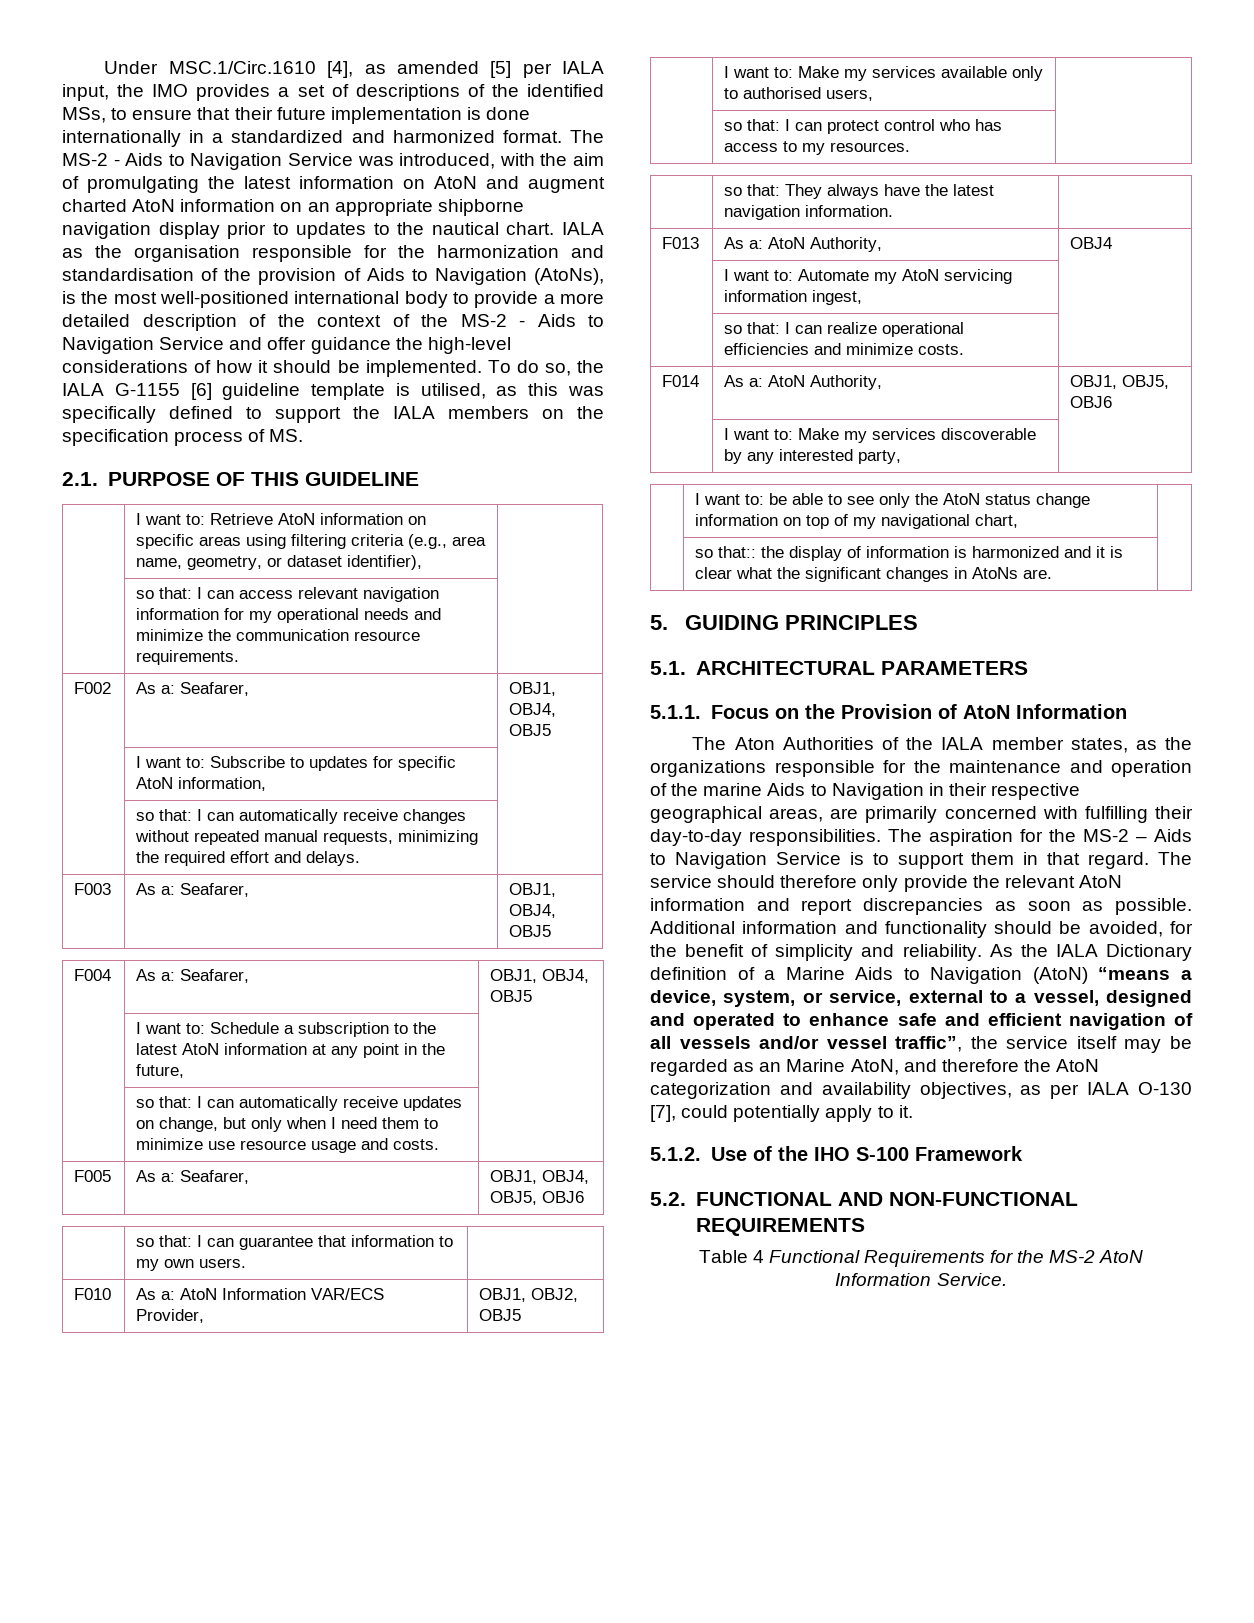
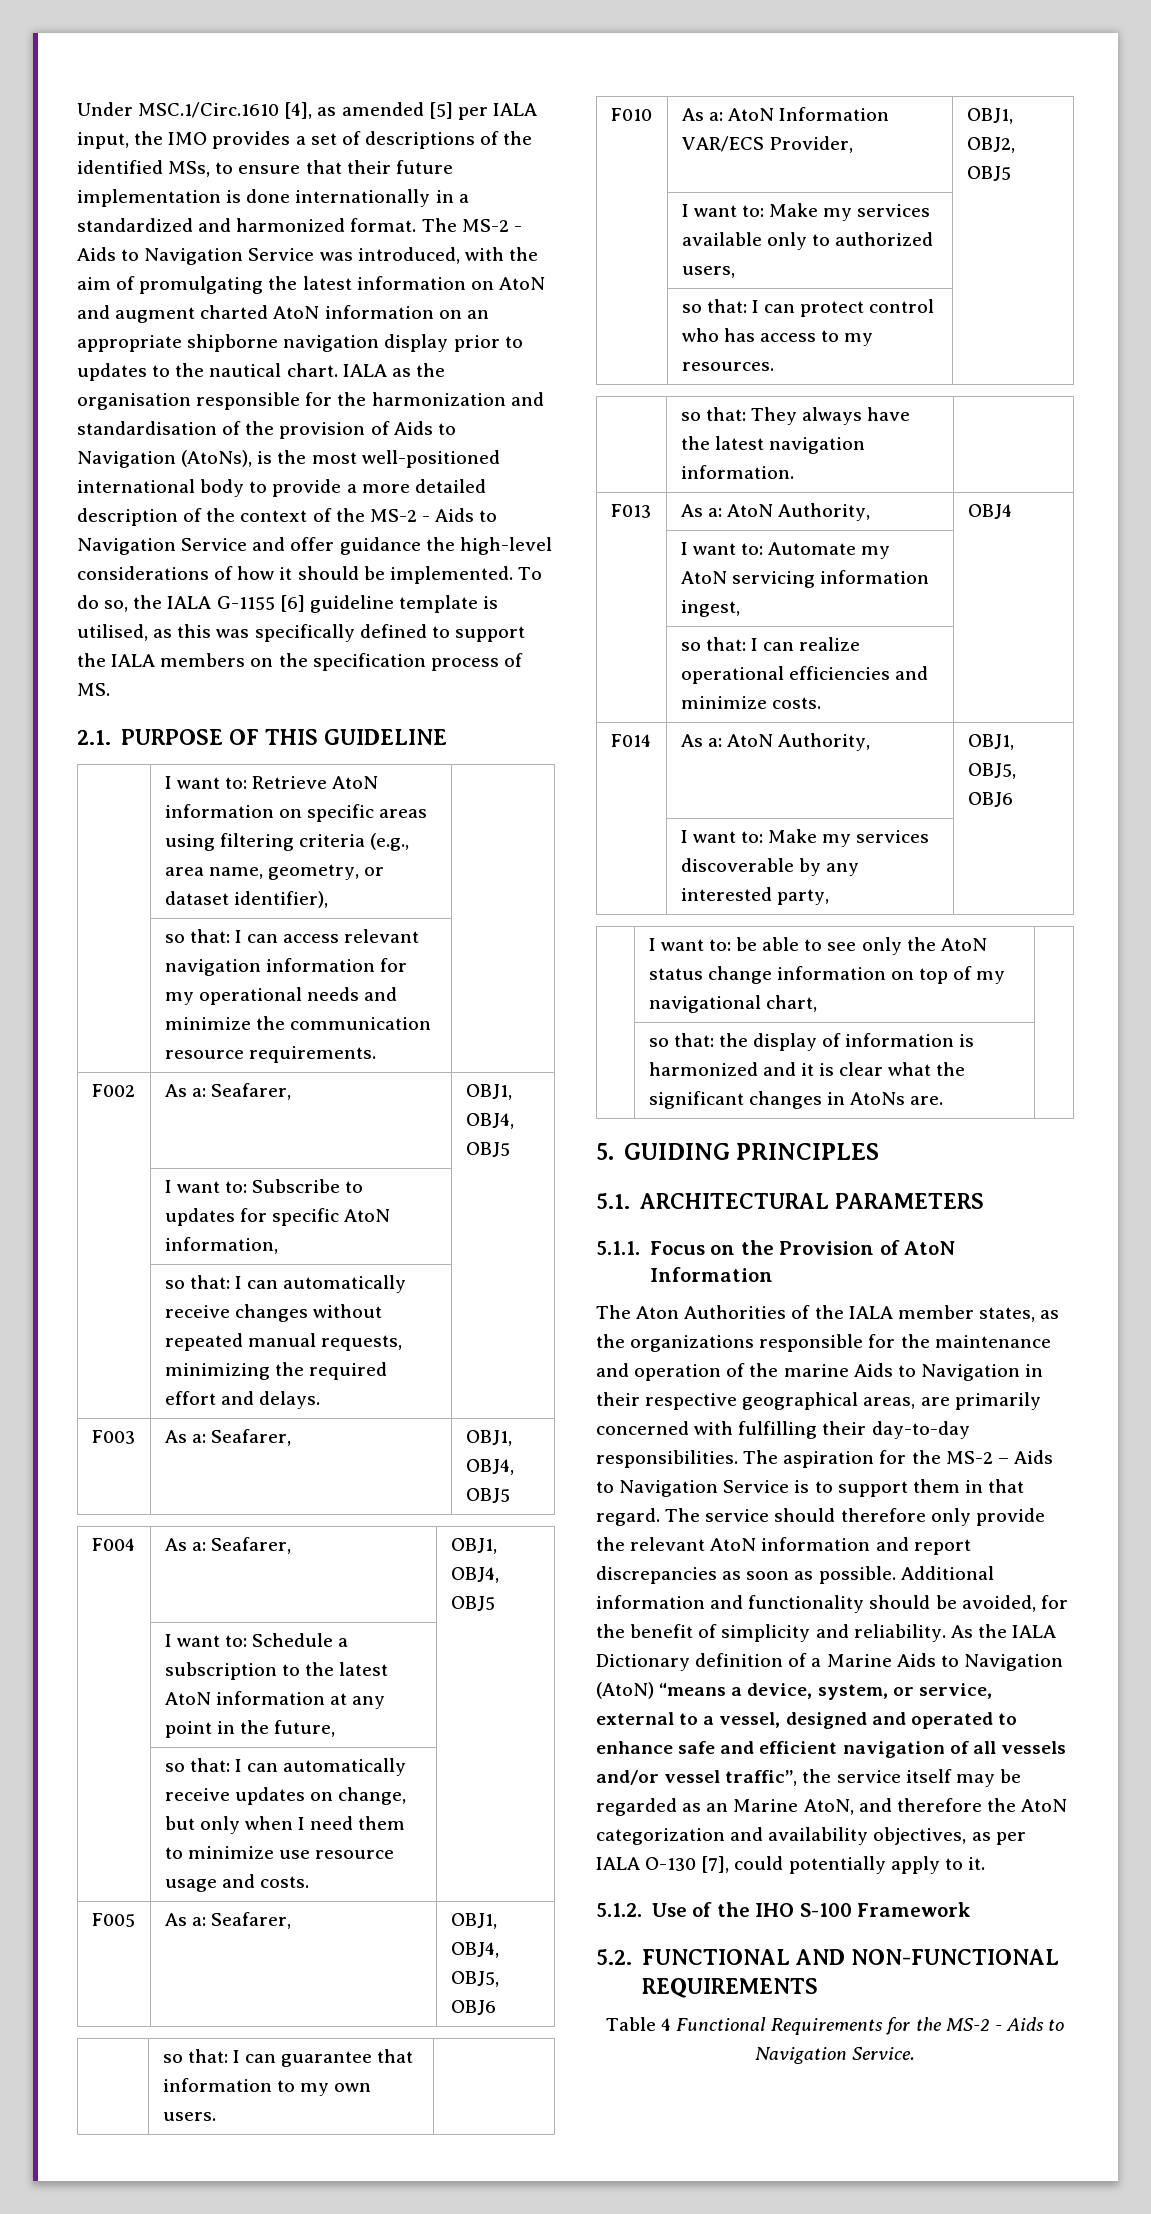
- | I want to: Make my services available only to authorised users, |
+ | I want to: Make my services available only to authorized users, |
- | so that:: the display of information is harmonized and it is clear what the significant changes in AtoNs are. |
+ | so that: the display of information is harmonized and it is clear what the significant changes in AtoNs are. |
- Table 4 Functional Requirements for the MS-2 AtoN Information Service.
+ Table 4 Functional Requirements for the MS-2 - Aids to Navigation Service.

